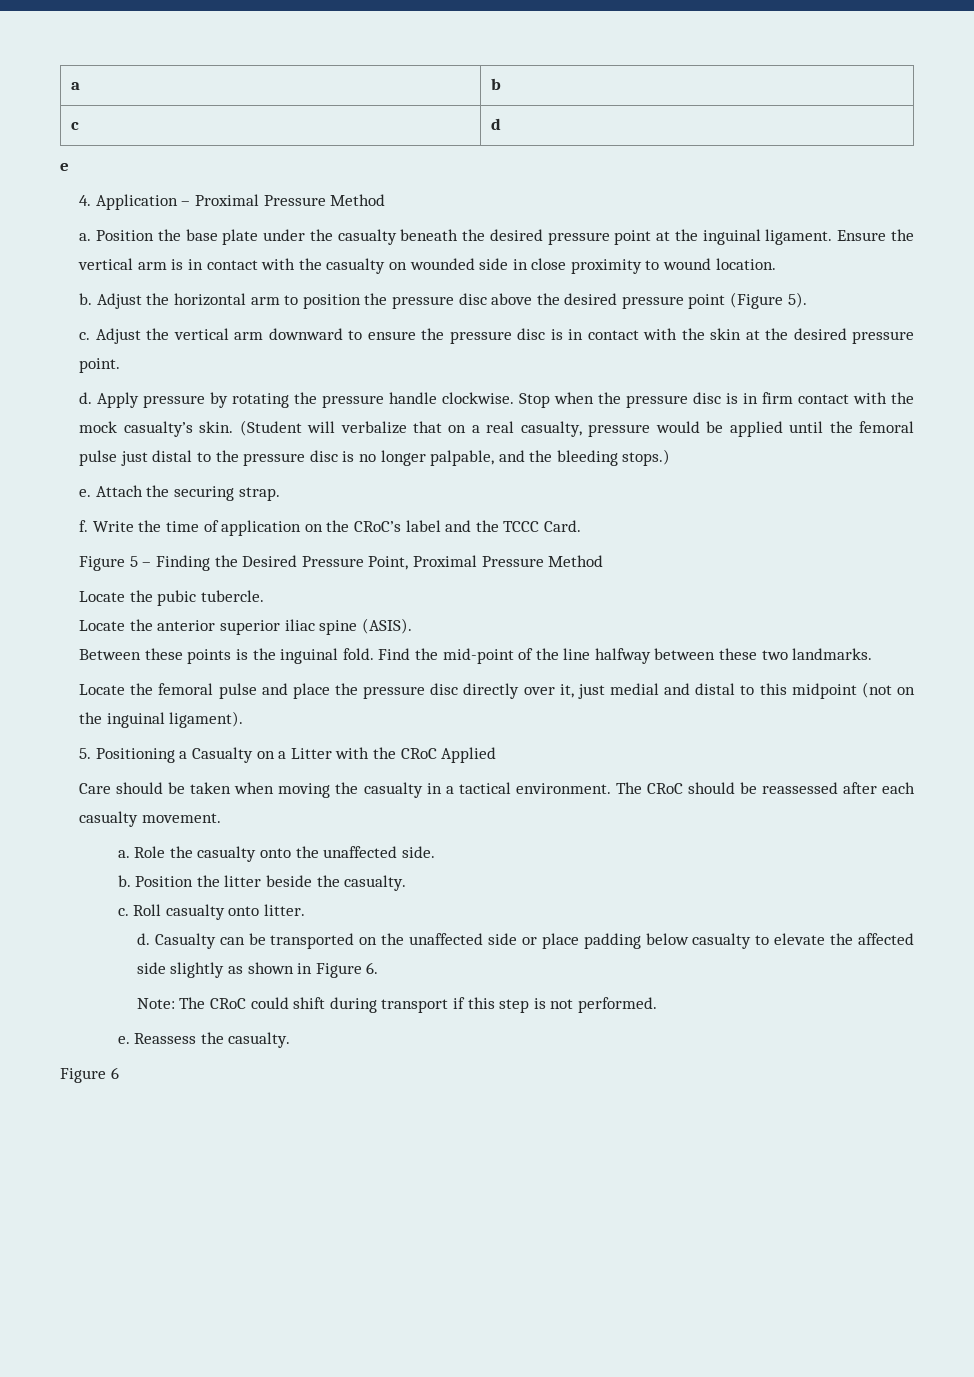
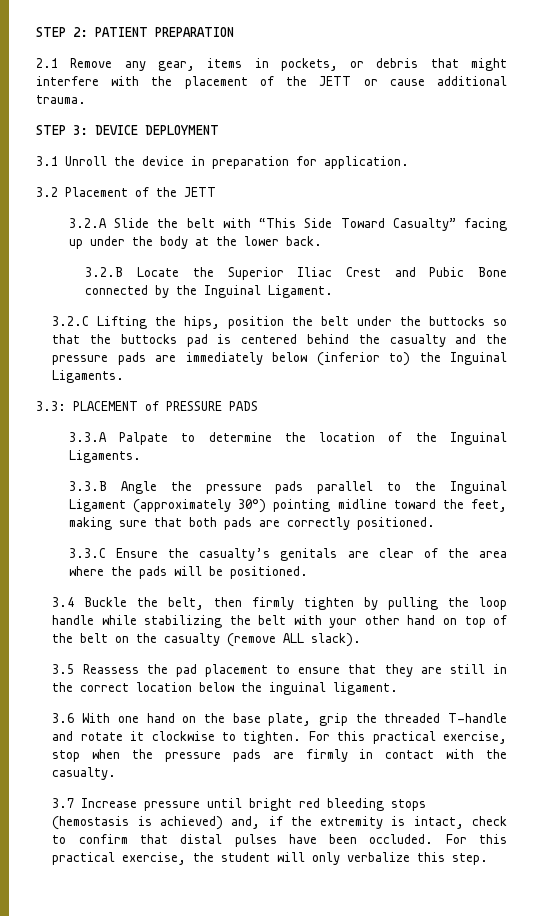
- a | b
- c | d
- e
- 4. Application – Proximal Pressure Method
- a. Position the base plate under the casualty beneath the desired pressure point at the inguinal ligament. Ensure the vertical arm is in contact with the casualty on wounded side in close proximity to wound location.
- b. Adjust the horizontal arm to position the pressure disc above the desired pressure point (Figure 5).
- c. Adjust the vertical arm downward to ensure the pressure disc is in contact with the skin at the desired pressure point.
- d. Apply pressure by rotating the pressure handle clockwise. Stop when the pressure disc is in firm contact with the mock casualty’s skin. (Student will verbalize that on a real casualty, pressure would be applied until the femoral pulse just distal to the pressure disc is no longer palpable, and the bleeding stops.)
- e. Attach the securing strap.
- f. Write the time of application on the CRoC’s label and the TCCC Card.
- Figure 5 – Finding the Desired Pressure Point, Proximal Pressure Method
- Locate the pubic tubercle.
- Locate the anterior superior iliac spine (ASIS).
- Between these points is the inguinal fold. Find the mid-point of the line halfway between these two landmarks.
- Locate the femoral pulse and place the pressure disc directly over it, just medial and distal to this midpoint (not on the inguinal ligament).
- 5. Positioning a Casualty on a Litter with the CRoC Applied
- Care should be taken when moving the casualty in a tactical environment. The CRoC should be reassessed after each casualty movement.
- a. Role the casualty onto the unaffected side.
- b. Position the litter beside the casualty.
- c. Roll casualty onto litter.
- d. Casualty can be transported on the unaffected side or place padding below casualty to elevate the affected side slightly as shown in Figure 6.
- Note: The CRoC could shift during transport if this step is not performed.
- e. Reassess the casualty.
- Figure 6
+ STEP 2: PATIENT PREPARATION
+ 2.1 Remove any gear, items in pockets, or debris that might interfere with the placement of the JETT or cause additional trauma.
+ STEP 3: DEVICE DEPLOYMENT
+ 3.1 Unroll the device in preparation for application.
+ 3.2 Placement of the JETT
+ 3.2.A Slide the belt with “This Side Toward Casualty” facing up under the body at the lower back.
+ 3.2.B Locate the Superior Iliac Crest and Pubic Bone connected by the Inguinal Ligament.
+ 3.2.C Lifting the hips, position the belt under the buttocks so that the buttocks pad is centered behind the casualty and the pressure pads are immediately below (inferior to) the Inguinal Ligaments.
+ 3.3: PLACEMENT of PRESSURE PADS
+ 3.3.A Palpate to determine the location of the Inguinal Ligaments.
+ 3.3.B Angle the pressure pads parallel to the Inguinal Ligament (approximately 30°) pointing midline toward the feet, making sure that both pads are correctly positioned.
+ 3.3.C Ensure the casualty’s genitals are clear of the area where the pads will be positioned.
+ 3.4 Buckle the belt, then firmly tighten by pulling the loop handle while stabilizing the belt with your other hand on top of the belt on the casualty (remove ALL slack).
+ 3.5 Reassess the pad placement to ensure that they are still in the correct location below the inguinal ligament.
+ 3.6 With one hand on the base plate, grip the threaded T-handle and rotate it clockwise to tighten. For this practical exercise, stop when the pressure pads are firmly in contact with the casualty.
+ 3.7 Increase pressure until bright red bleeding stops (hemostasis is achieved) and, if the extremity is intact, check to confirm that distal pulses have been occluded. For this practical exercise, the student will only verbalize this step.

